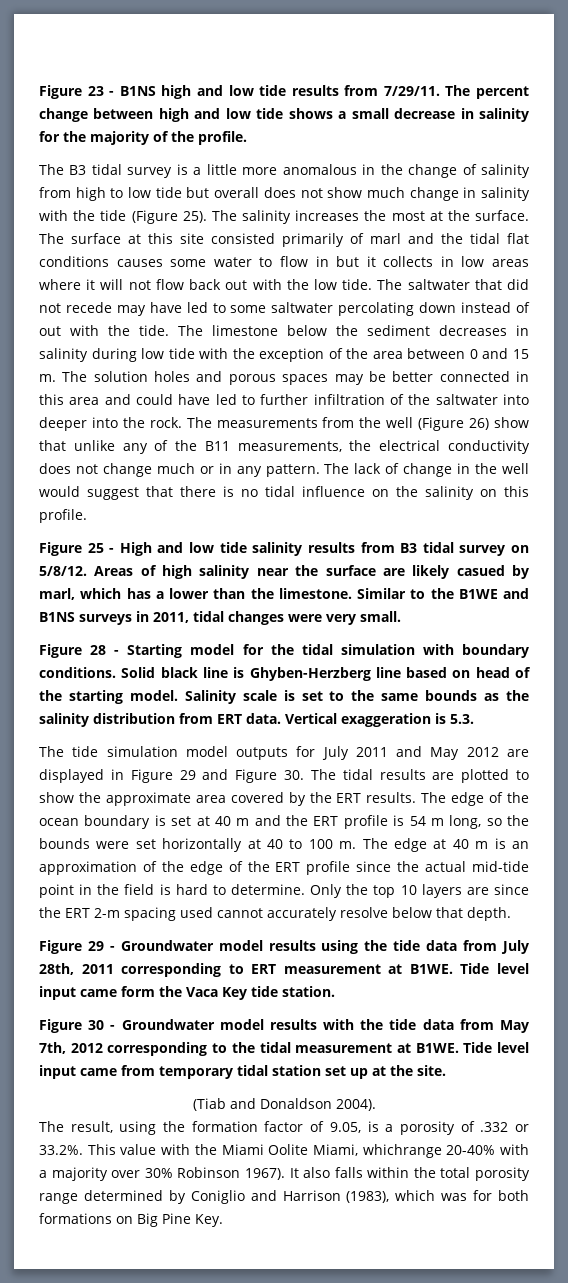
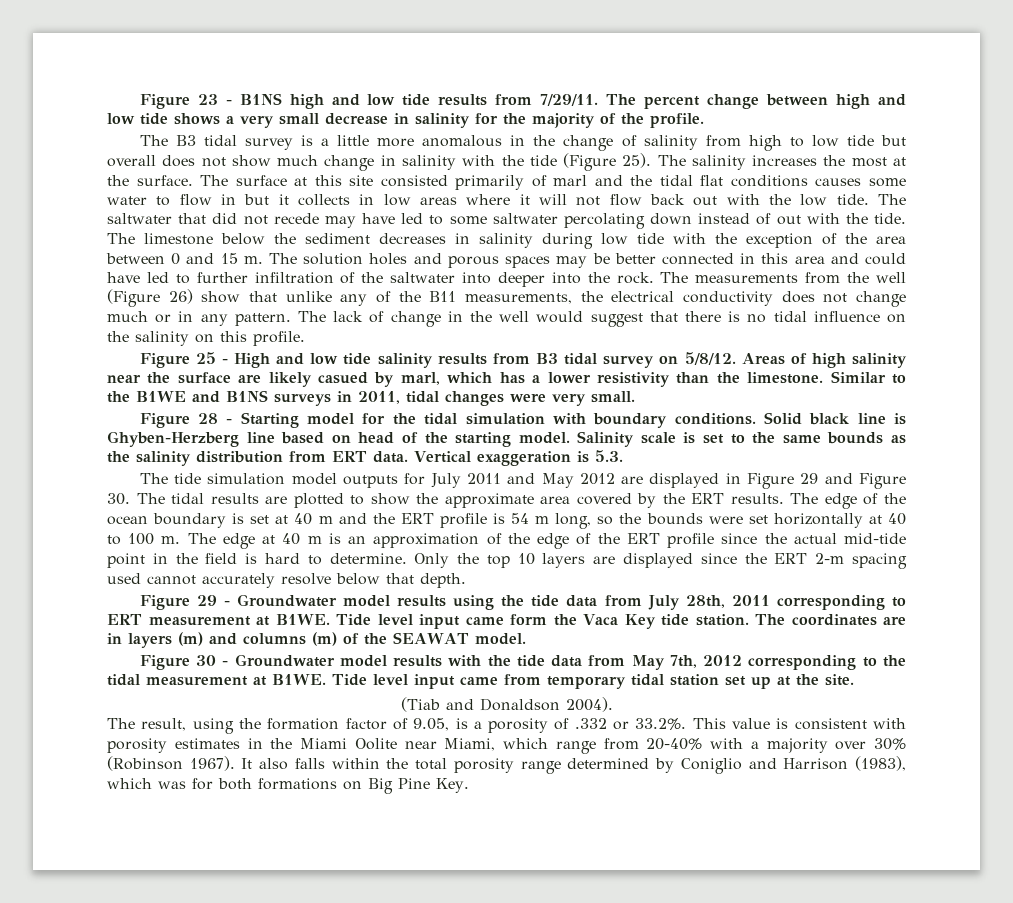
- The percent change between high and low tide shows a small decrease in salinity for the majority of the profile.
+ The percent change between high and low tide shows a very small decrease in salinity for the majority of the profile.
- Areas of high salinity near the surface are likely casued by marl, which has a lower than the limestone.
+ Areas of high salinity near the surface are likely casued by marl, which has a lower resistivity than the limestone.
- Only the top 10 layers are since the ERT 2-m spacing used cannot accurately resolve below that depth.
+ Only the top 10 layers are displayed since the ERT 2-m spacing used cannot accurately resolve below that depth.
+ The coordinates are in layers (m) and columns (m) of the SEAWAT model.
- The result, using the formation factor of 9.05, is a porosity of .332 or 33.2%. This value with the Miami Oolite Miami, whichrange 20-40% with a majority over 30% Robinson 1967).
+ The result, using the formation factor of 9.05, is a porosity of .332 or 33.2%. This value is consistent with porosity estimates in the Miami Oolite near Miami, which range from 20-40% with a majority over 30% (Robinson 1967).

